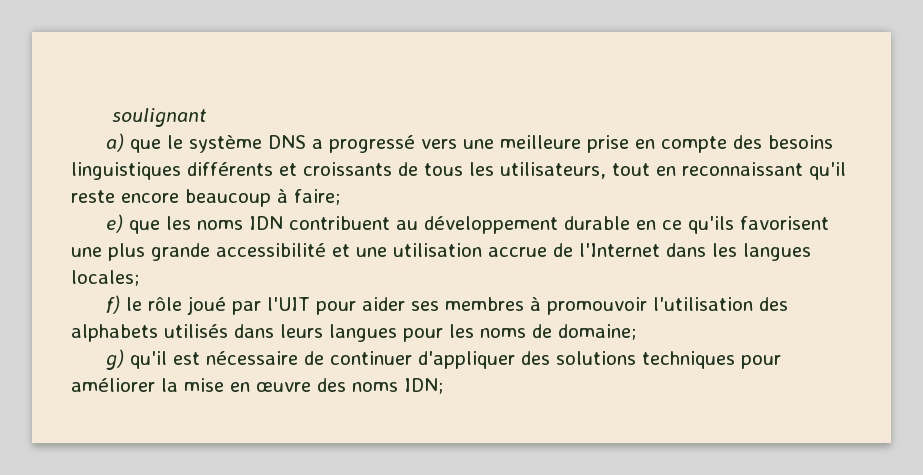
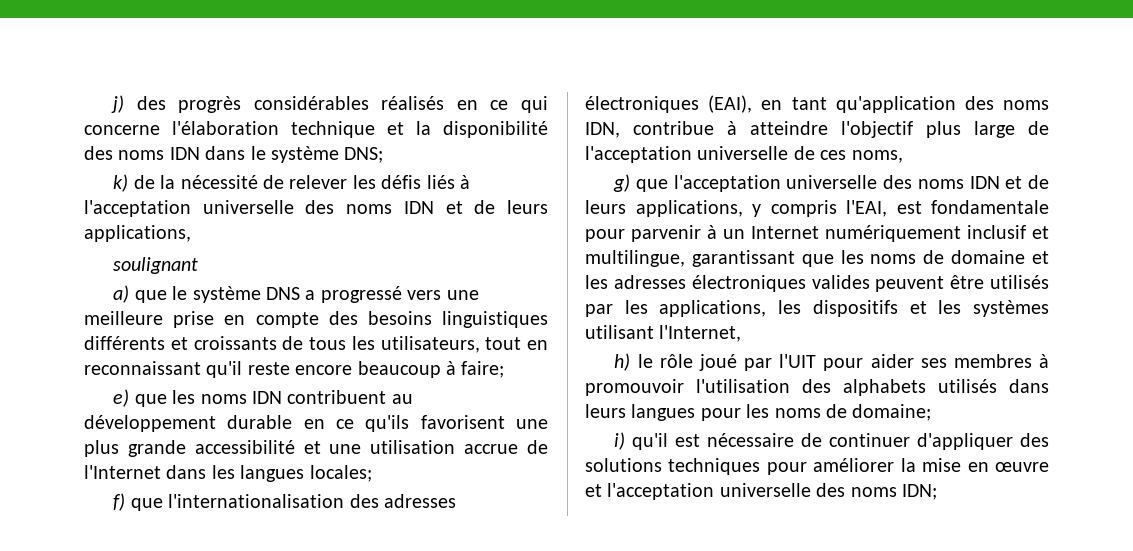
+ j) des progrès considérables réalisés en ce qui concerne l'élaboration technique et la disponibilité des noms IDN dans le système DNS;
+ k) de la nécessité de relever les défis liés à l'acceptation universelle des noms IDN et de leurs applications,
- f) le rôle joué par l'UIT pour aider ses membres à promouvoir l'utilisation des alphabets utilisés dans leurs langues pour les noms de domaine;
+ f) que l'internationalisation des adresses électroniques (EAI), en tant qu'application des noms IDN, contribue à atteindre l'objectif plus large de l'acceptation universelle de ces noms,
+ g) que l'acceptation universelle des noms IDN et de leurs applications, y compris l'EAI, est fondamentale pour parvenir à un Internet numériquement inclusif et multilingue, garantissant que les noms de domaine et les adresses électroniques valides peuvent être utilisés par les applications, les dispositifs et les systèmes utilisant l'Internet,
+ h) le rôle joué par l'UIT pour aider ses membres à promouvoir l'utilisation des alphabets utilisés dans leurs langues pour les noms de domaine;
- g) qu'il est nécessaire de continuer d'appliquer des solutions techniques pour améliorer la mise en œuvre des noms IDN;
+ i) qu'il est nécessaire de continuer d'appliquer des solutions techniques pour améliorer la mise en œuvre et l'acceptation universelle des noms IDN;

